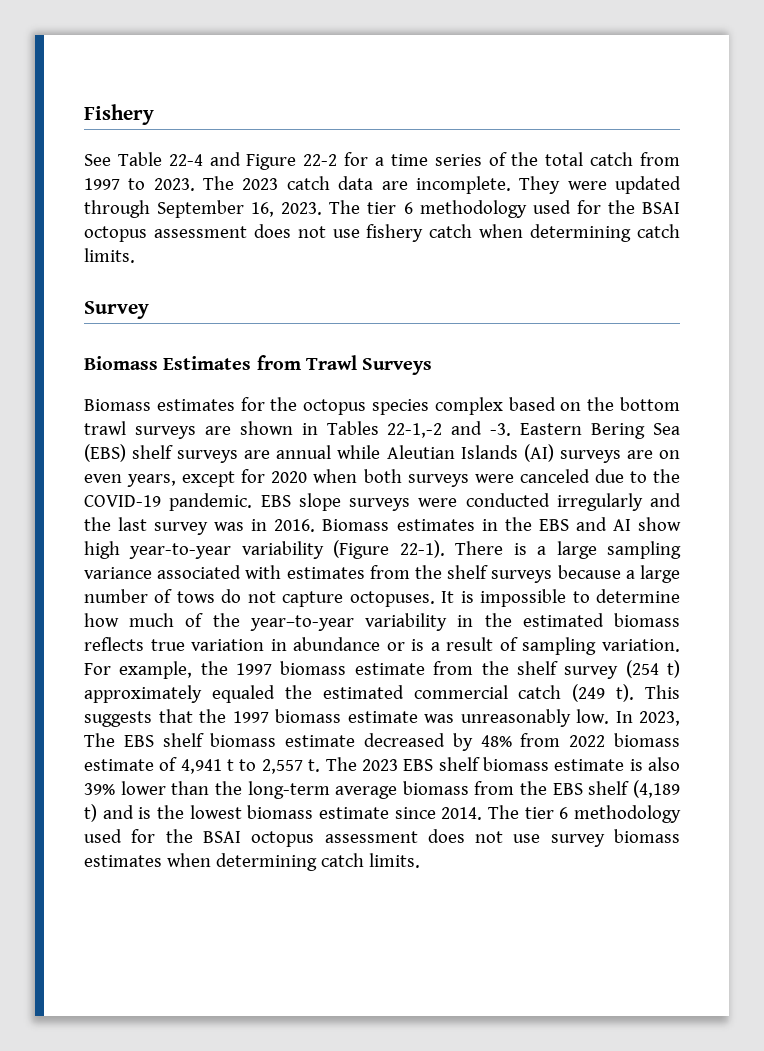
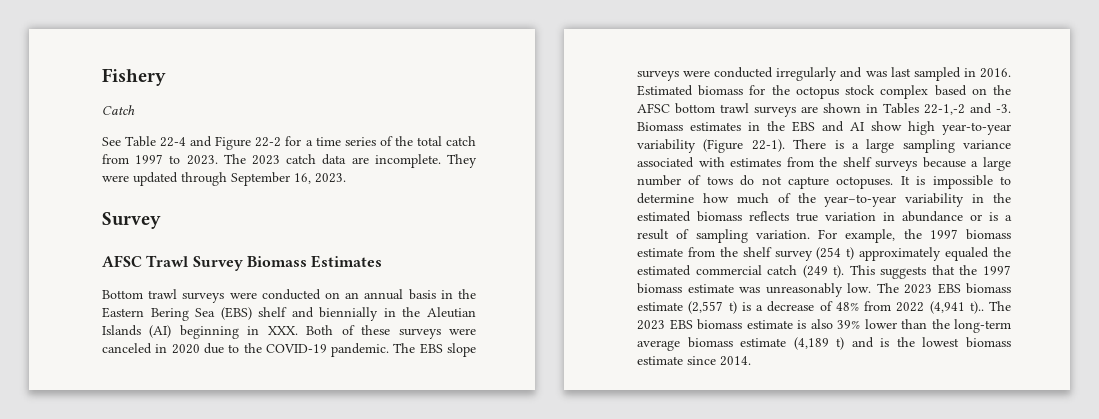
+ Catch
- They were updated through September 16, 2023. The tier 6 methodology used for the BSAI octopus assessment does not use fishery catch when determining catch limits.
+ They were updated through September 16, 2023.
  Survey
- Biomass Estimates from Trawl Surveys
- Biomass estimates for the octopus species complex based on the bottom trawl surveys are shown in Tables 22-1,-2 and -3.
+ AFSC Trawl Survey Biomass Estimates
+ Bottom trawl surveys were conducted on an annual basis in the Eastern Bering Sea (EBS) shelf and biennially in the Aleutian Islands (AI) beginning in XXX. Both of these surveys were canceled in 2020 due to the COVID-19 pandemic. The EBS slope surveys were conducted irregularly and was last sampled in 2016. Estimated biomass for the octopus stock complex based on the AFSC bottom trawl surveys are shown in Tables 22-1,-2 and -3.
- Eastern Bering Sea (EBS) shelf surveys are annual while Aleutian Islands (AI) surveys are on even years, except for 2020 when both surveys were canceled due to the COVID-19 pandemic. EBS slope surveys were conducted irregularly and the last survey was in 2016.
- In 2023, The EBS shelf biomass estimate decreased by 48% from 2022 biomass estimate of 4,941 t to 2,557 t. The 2023 EBS shelf biomass estimate is also 39% lower than the long-term average biomass from the EBS shelf (4,189 t) and is the lowest biomass estimate since 2014. The tier 6 methodology used for the BSAI octopus assessment does not use survey biomass estimates when determining catch limits.
+ The 2023 EBS biomass estimate (2,557 t) is a decrease of 48% from 2022 (4,941 t).. The 2023 EBS biomass estimate is also 39% lower than the long-term average biomass estimate (4,189 t) and is the lowest biomass estimate since 2014.

